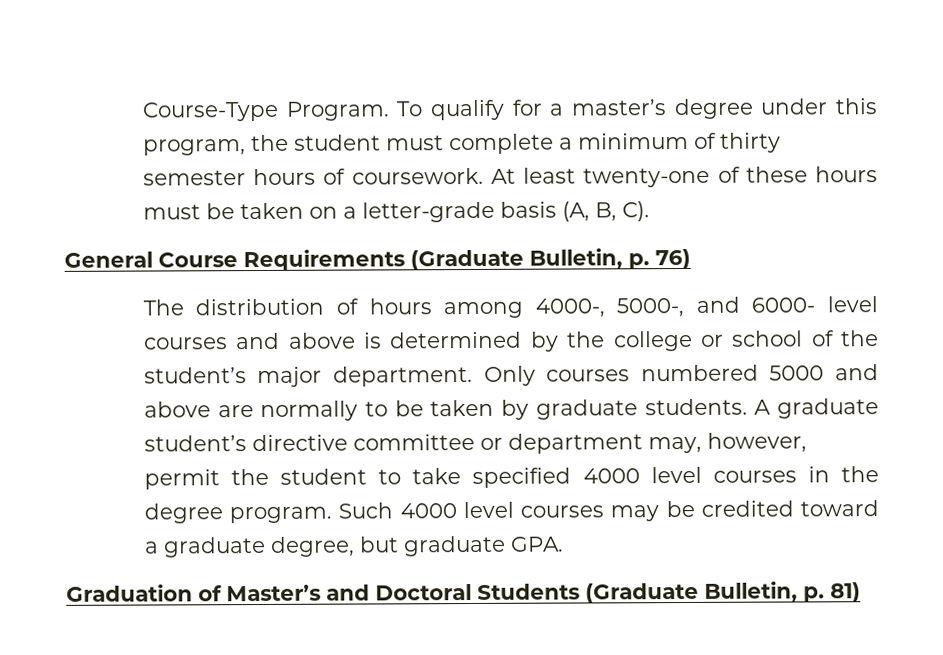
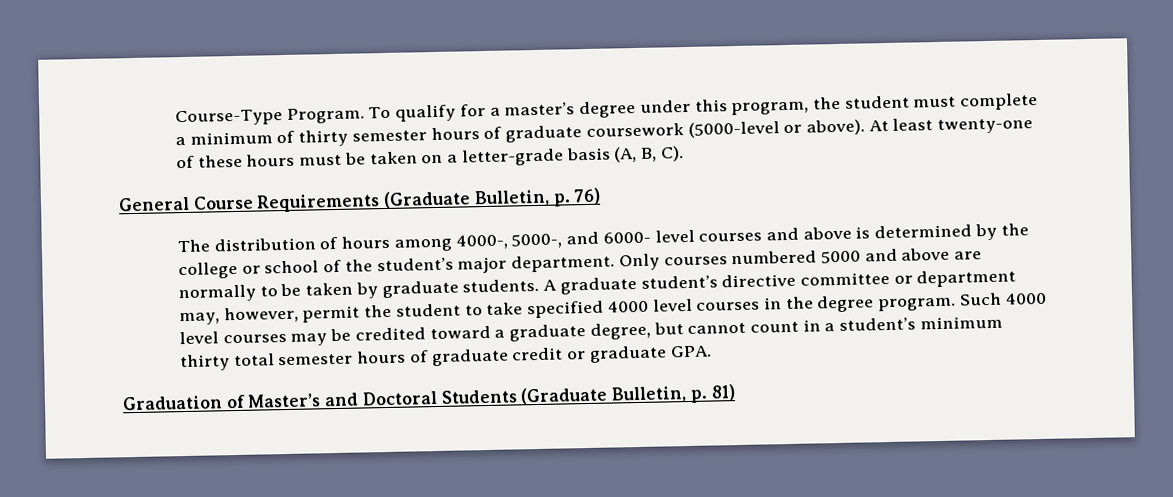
- To qualify for a master’s degree under this program, the student must complete a minimum of thirty semester hours of coursework.
+ To qualify for a master’s degree under this program, the student must complete a minimum of thirty semester hours of graduate coursework (5000-level or above).
- Such 4000 level courses may be credited toward a graduate degree, but graduate GPA.
+ Such 4000 level courses may be credited toward a graduate degree, but cannot count in a student’s minimum thirty total semester hours of graduate credit or graduate GPA.

